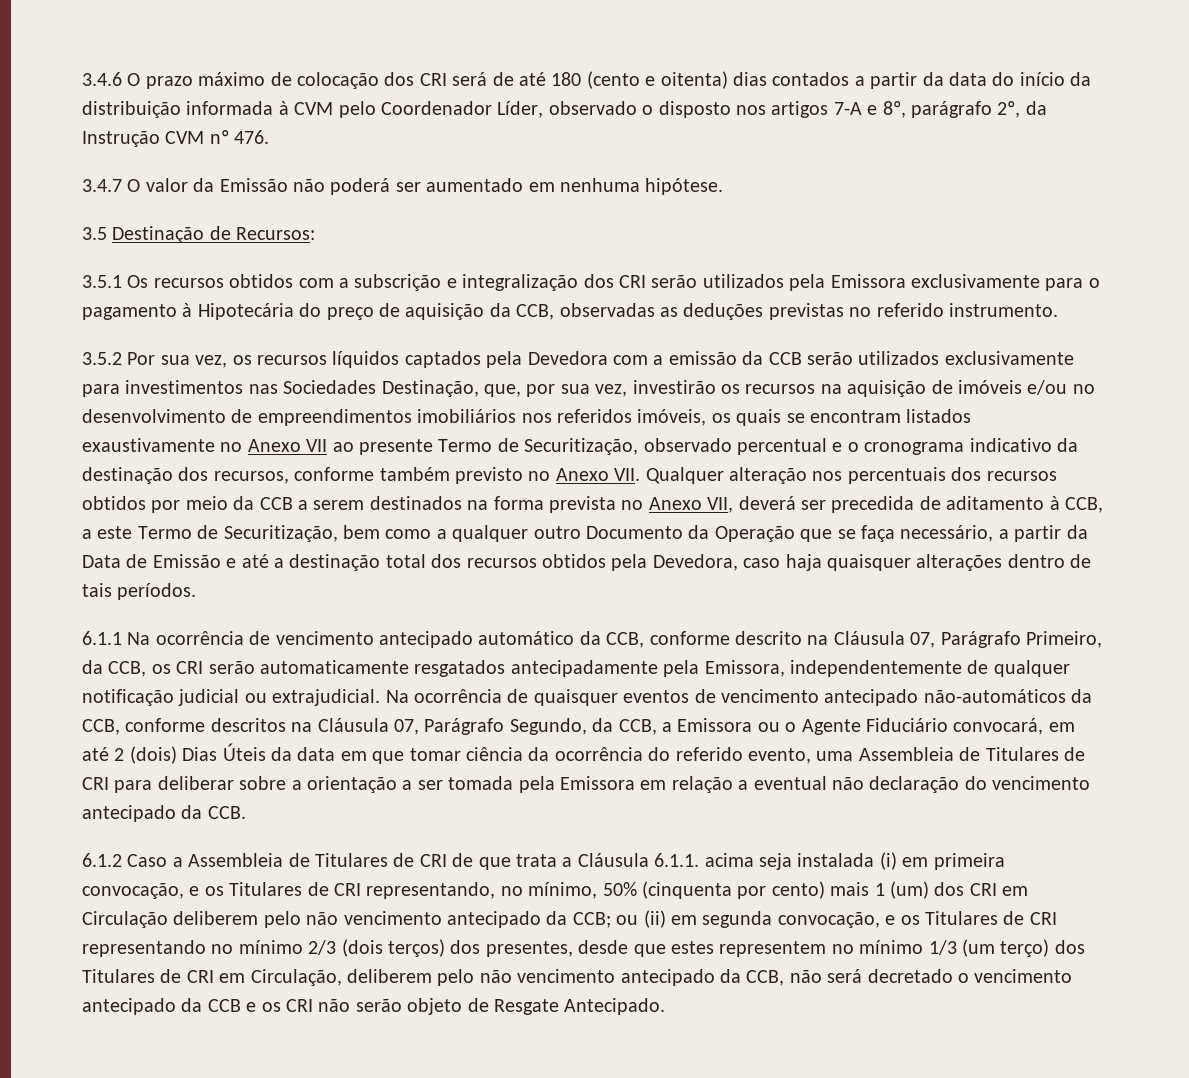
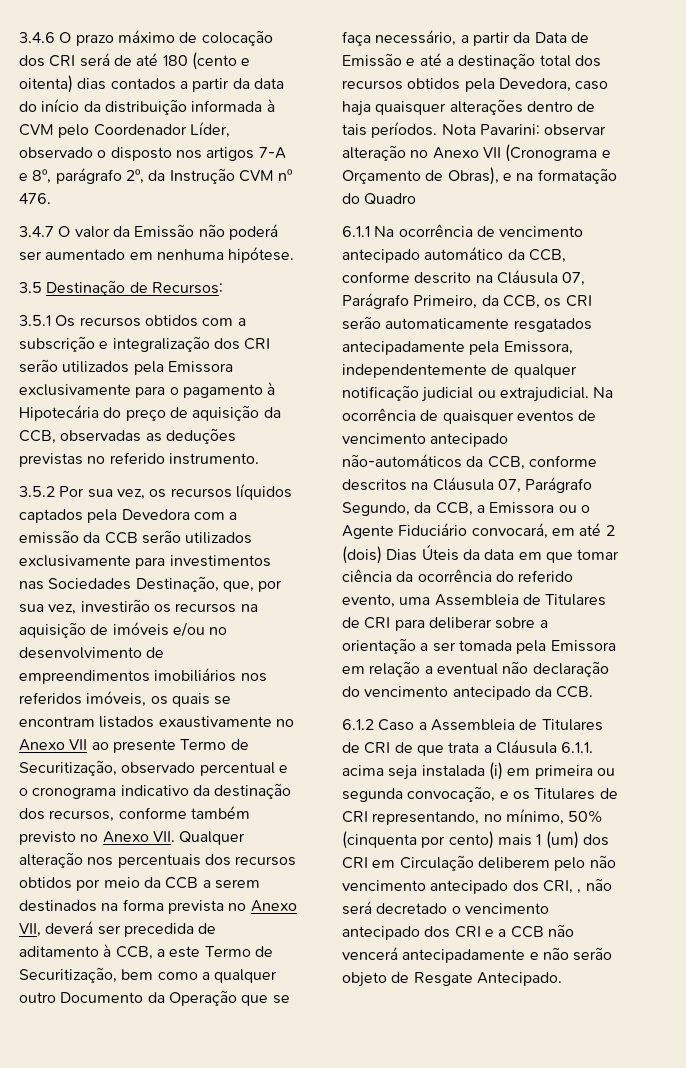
+ Nota Pavarini: observar alteração no Anexo VII (Cronograma e Orçamento de Obras), e na formatação do Quadro
- 6.1.2 Caso a Assembleia de Titulares de CRI de que trata a Cláusula 6.1.1. acima seja instalada (i) em primeira convocação, e os Titulares de CRI representando, no mínimo, 50% (cinquenta por cento) mais 1 (um) dos CRI em Circulação deliberem pelo não vencimento antecipado da CCB; ou (ii) em segunda convocação, e os Titulares de CRI representando no mínimo 2/3 (dois terços) dos presentes, desde que estes representem no mínimo 1/3 (um terço) dos Titulares de CRI em Circulação, deliberem pelo não vencimento antecipado da CCB, não será decretado o vencimento antecipado da CCB e os CRI não serão objeto de Resgate Antecipado.
+ 6.1.2 Caso a Assembleia de Titulares de CRI de que trata a Cláusula 6.1.1. acima seja instalada (i) em primeira ou segunda convocação, e os Titulares de CRI representando, no mínimo, 50% (cinquenta por cento) mais 1 (um) dos CRI em Circulação deliberem pelo não vencimento antecipado dos CRI, , não será decretado o vencimento antecipado dos CRI e a CCB não vencerá antecipadamente e não serão objeto de Resgate Antecipado.

